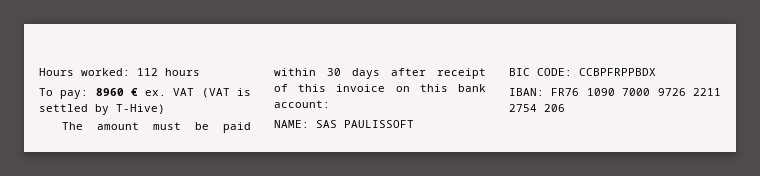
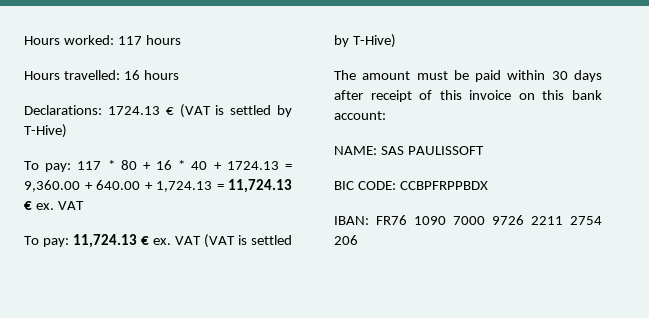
- Hours worked: 112 hours
- To pay: 8960 € ex.
+ Hours worked: 117 hours
+ Hours travelled: 16 hours
+ Declarations: 1724.13 € (VAT is settled by T-Hive)
+ To pay: 117 * 80 + 16 * 40 + 1724.13 = 9,360.00 + 640.00 + 1,724.13 = 11,724.13 € ex. VAT
+ To pay: 11,724.13 € ex.

